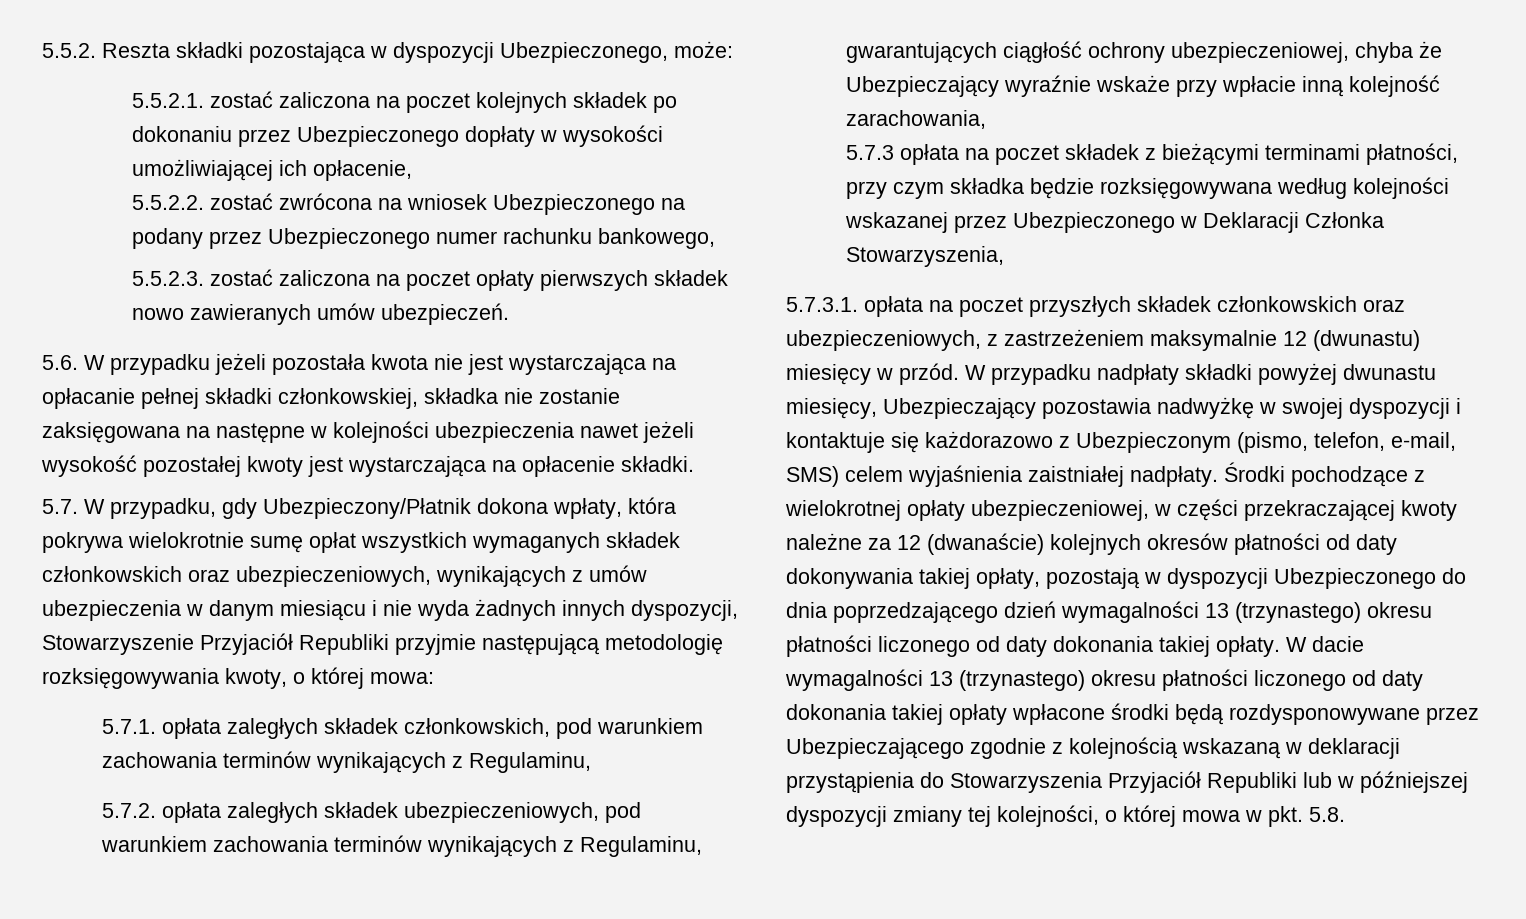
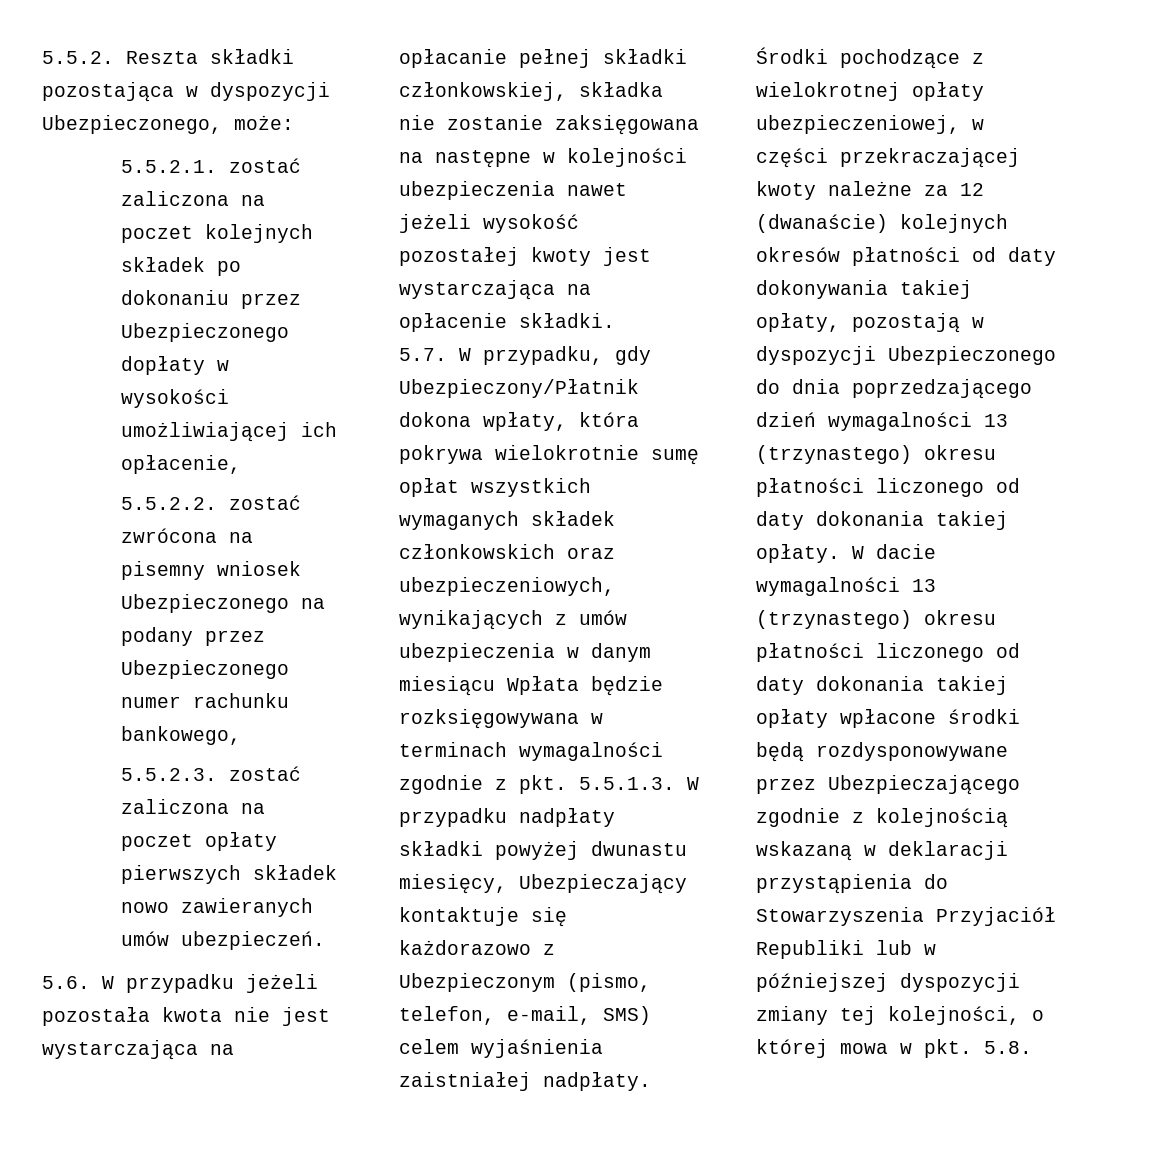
- 5.5.2.2. zostać zwrócona na wniosek Ubezpieczonego na podany przez Ubezpieczonego numer rachunku bankowego,
+ 5.5.2.2. zostać zwrócona na pisemny wniosek Ubezpieczonego na podany przez Ubezpieczonego numer rachunku bankowego,
- 5.7. W przypadku, gdy Ubezpieczony/Płatnik dokona wpłaty, która pokrywa wielokrotnie sumę opłat wszystkich wymaganych składek członkowskich oraz ubezpieczeniowych, wynikających z umów ubezpieczenia w danym miesiącu i nie wyda żadnych innych dyspozycji, Stowarzyszenie Przyjaciół Republiki przyjmie następującą metodologię rozksięgowywania kwoty, o której mowa:
- 5.7.1. opłata zaległych składek członkowskich, pod warunkiem zachowania terminów wynikających z Regulaminu,
- 5.7.2. opłata zaległych składek ubezpieczeniowych, pod warunkiem zachowania terminów wynikających z Regulaminu, gwarantujących ciągłość ochrony ubezpieczeniowej, chyba że Ubezpieczający wyraźnie wskaże przy wpłacie inną kolejność zarachowania,
- 5.7.3 opłata na poczet składek z bieżącymi terminami płatności, przy czym składka będzie rozksięgowywana według kolejności wskazanej przez Ubezpieczonego w Deklaracji Członka Stowarzyszenia,
- 5.7.3.1. opłata na poczet przyszłych składek członkowskich oraz ubezpieczeniowych, z zastrzeżeniem maksymalnie 12 (dwunastu) miesięcy w przód. W przypadku nadpłaty składki powyżej dwunastu miesięcy, Ubezpieczający pozostawia nadwyżkę w swojej dyspozycji i kontaktuje się każdorazowo z Ubezpieczonym (pismo, telefon, e-mail, SMS) celem wyjaśnienia zaistniałej nadpłaty.
+ 5.7. W przypadku, gdy Ubezpieczony/Płatnik dokona wpłaty, która pokrywa wielokrotnie sumę opłat wszystkich wymaganych składek członkowskich oraz ubezpieczeniowych, wynikających z umów ubezpieczenia w danym miesiącu Wpłata będzie rozksięgowywana w terminach wymagalności zgodnie z pkt. 5.5.1.3. W przypadku nadpłaty składki powyżej dwunastu miesięcy, Ubezpieczający kontaktuje się każdorazowo z Ubezpieczonym (pismo, telefon, e-mail, SMS) celem wyjaśnienia zaistniałej nadpłaty.

